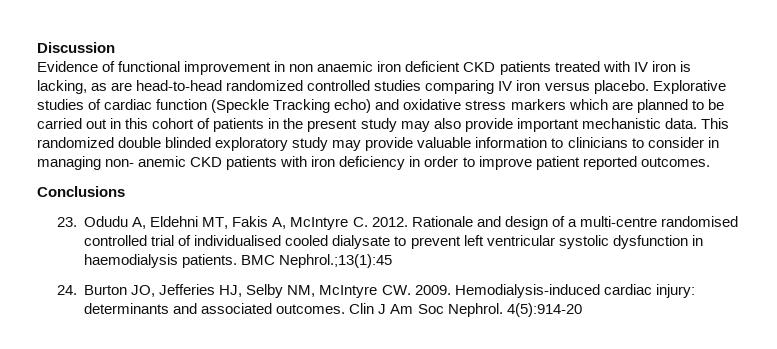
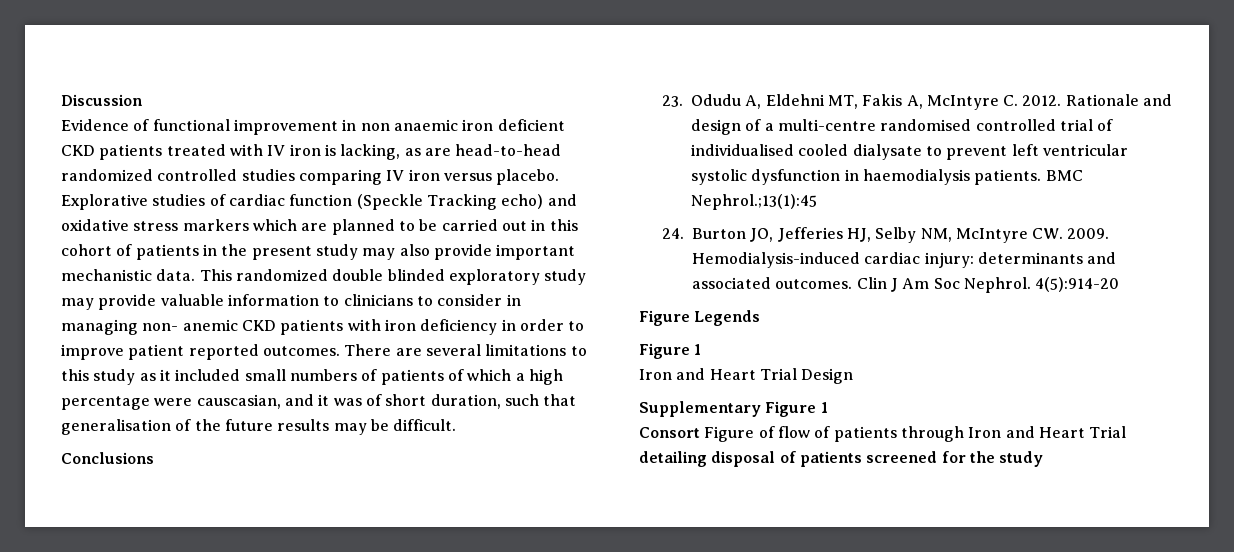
+ There are several limitations to this study as it included small numbers of patients of which a high percentage were causcasian, and it was of short duration, such that generalisation of the future results may be difficult.
+ Figure Legends
+ Figure 1
+ Iron and Heart Trial Design
+ Supplementary Figure 1
+ Consort Figure of flow of patients through Iron and Heart Trial detailing disposal of patients screened for the study

